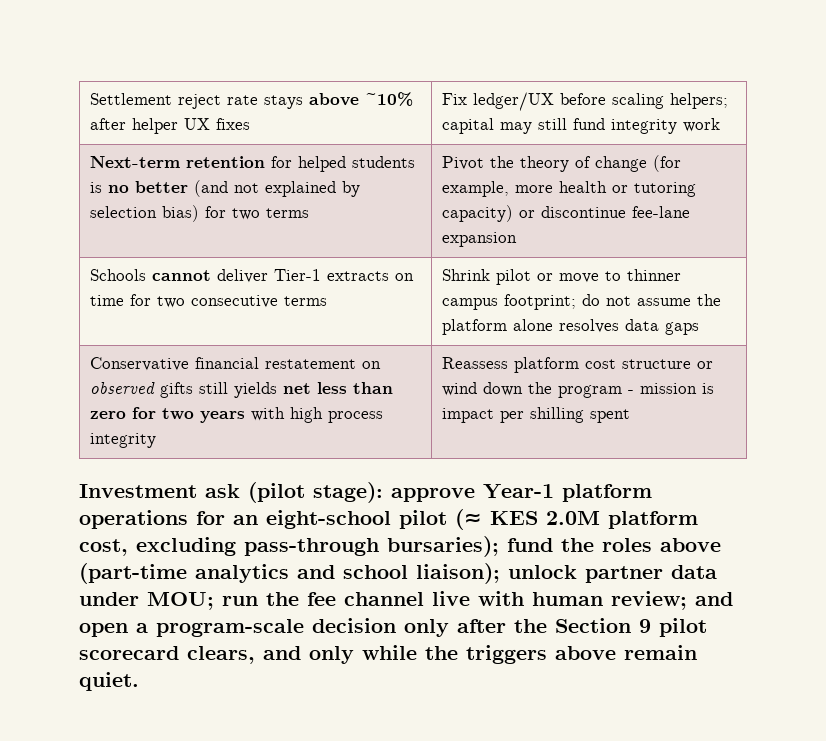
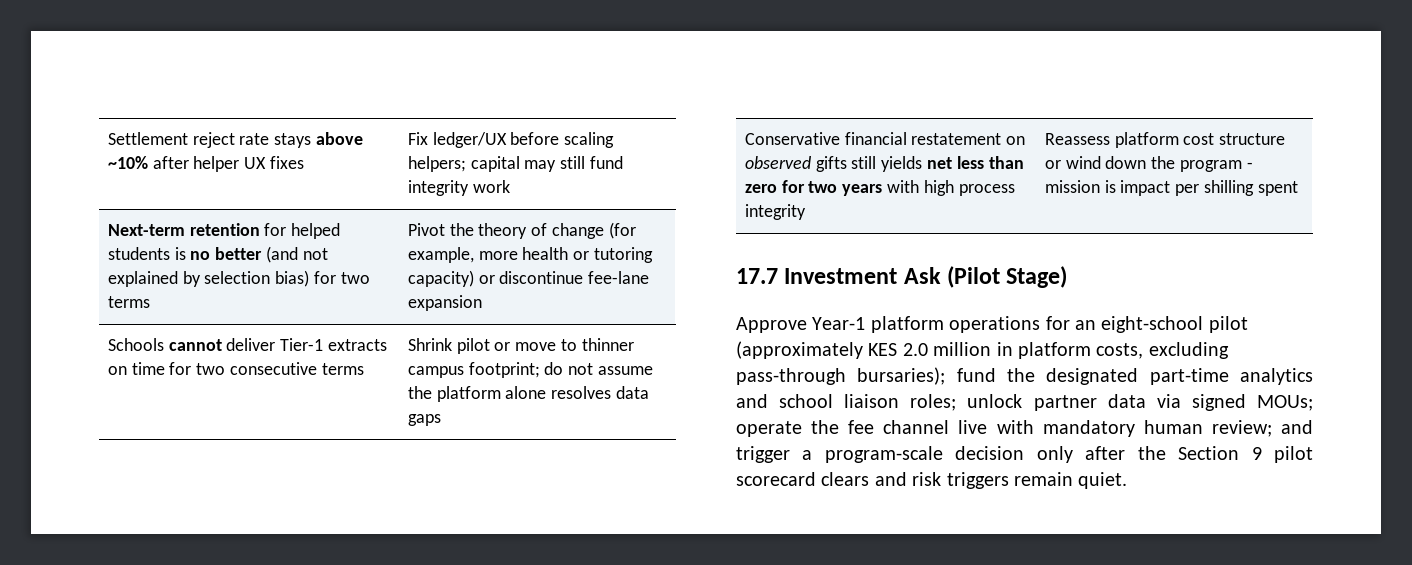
- Investment ask (pilot stage): approve Year-1 platform operations for an eight-school pilot (≈ KES 2.0M platform cost, excluding pass-through bursaries); fund the roles above (part-time analytics and school liaison); unlock partner data under MOU; run the fee channel live with human review; and open a program-scale decision only after the Section 9 pilot scorecard clears, and only while the triggers above remain quiet.
+ 17.7 Investment Ask (Pilot Stage)
+ Approve Year-1 platform operations for an eight-school pilot (approximately KES 2.0 million in platform costs, excluding pass-through bursaries); fund the designated part-time analytics and school liaison roles; unlock partner data via signed MOUs; operate the fee channel live with mandatory human review; and trigger a program-scale decision only after the Section 9 pilot scorecard clears and risk triggers remain quiet.

